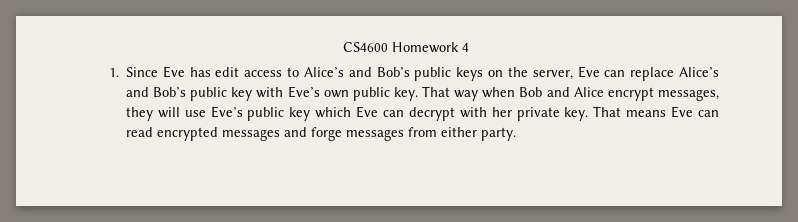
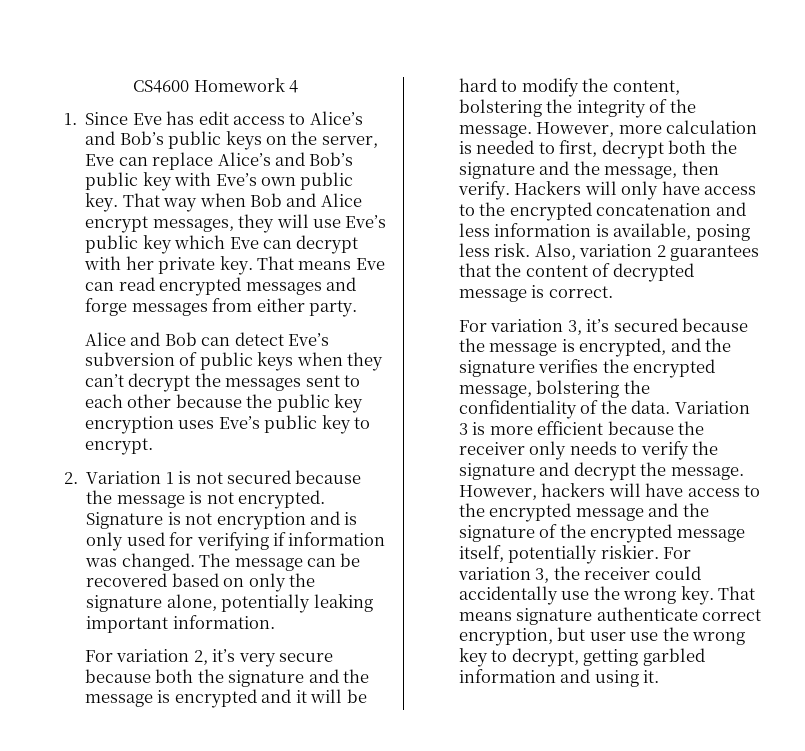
+ Alice and Bob can detect Eve’s subversion of public keys when they can’t decrypt the messages sent to each other because the public key encryption uses Eve’s public key to encrypt.
+ 2. Variation 1 is not secured because the message is not encrypted. Signature is not encryption and is only used for verifying if information was changed. The message can be recovered based on only the signature alone, potentially leaking important information.
+ For variation 2, it’s very secure because both the signature and the message is encrypted and it will be hard to modify the content, bolstering the integrity of the message. However, more calculation is needed to first, decrypt both the signature and the message, then verify. Hackers will only have access to the encrypted concatenation and less information is available, posing less risk. Also, variation 2 guarantees that the content of decrypted message is correct.
+ For variation 3, it’s secured because the message is encrypted, and the signature verifies the encrypted message, bolstering the confidentiality of the data. Variation 3 is more efficient because the receiver only needs to verify the signature and decrypt the message. However, hackers will have access to the encrypted message and the signature of the encrypted message itself, potentially riskier. For variation 3, the receiver could accidentally use the wrong key. That means signature authenticate correct encryption, but user use the wrong key to decrypt, getting garbled information and using it.

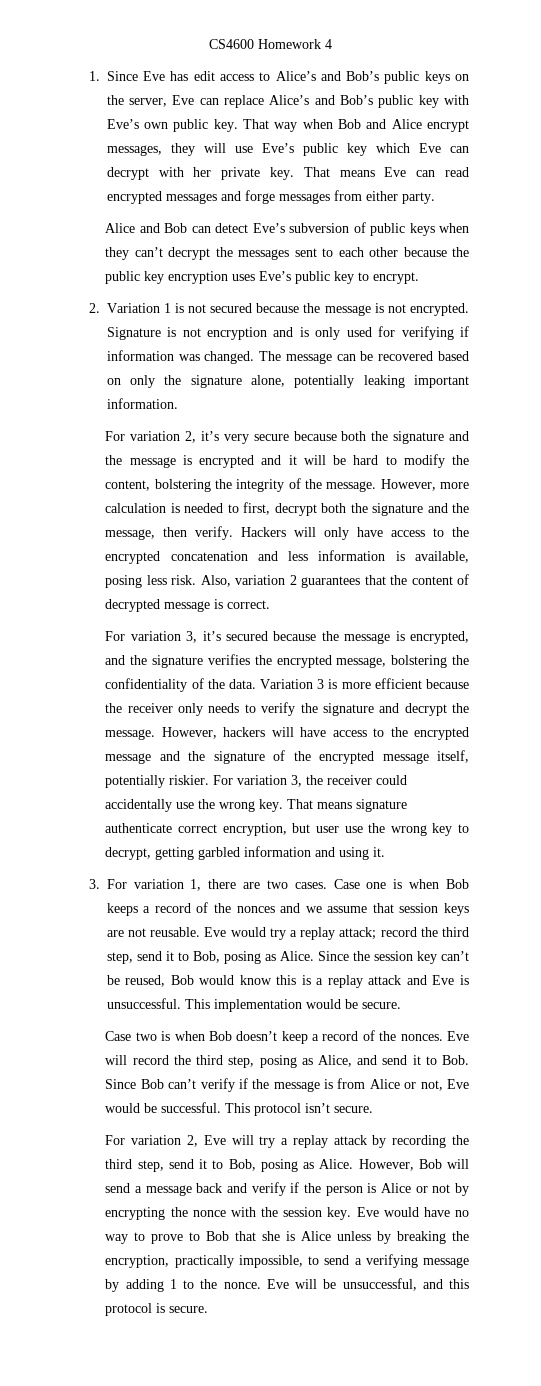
+ 3. For variation 1, there are two cases. Case one is when Bob keeps a record of the nonces and we assume that session keys are not reusable. Eve would try a replay attack; record the third step, send it to Bob, posing as Alice. Since the session key can’t be reused, Bob would know this is a replay attack and Eve is unsuccessful. This implementation would be secure.
+ Case two is when Bob doesn’t keep a record of the nonces. Eve will record the third step, posing as Alice, and send it to Bob. Since Bob can’t verify if the message is from Alice or not, Eve would be successful. This protocol isn’t secure.
+ For variation 2, Eve will try a replay attack by recording the third step, send it to Bob, posing as Alice. However, Bob will send a message back and verify if the person is Alice or not by encrypting the nonce with the session key. Eve would have no way to prove to Bob that she is Alice unless by breaking the encryption, practically impossible, to send a verifying message by adding 1 to the nonce. Eve will be unsuccessful, and this protocol is secure.

